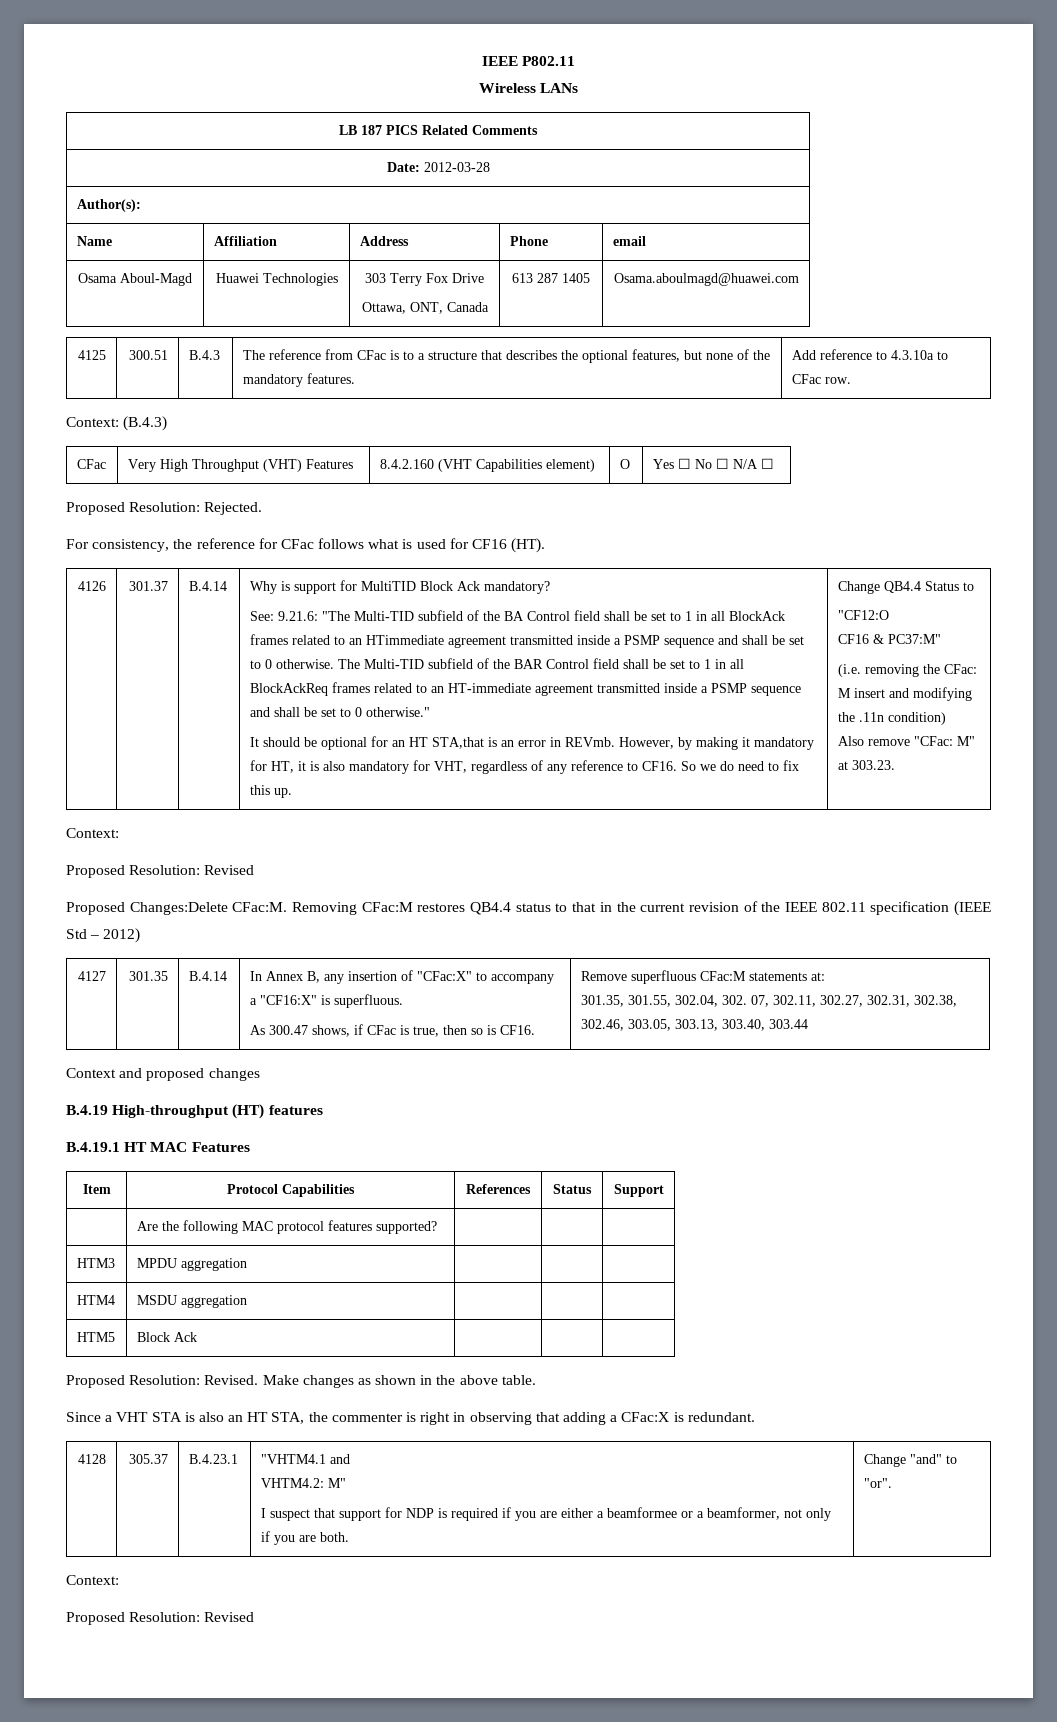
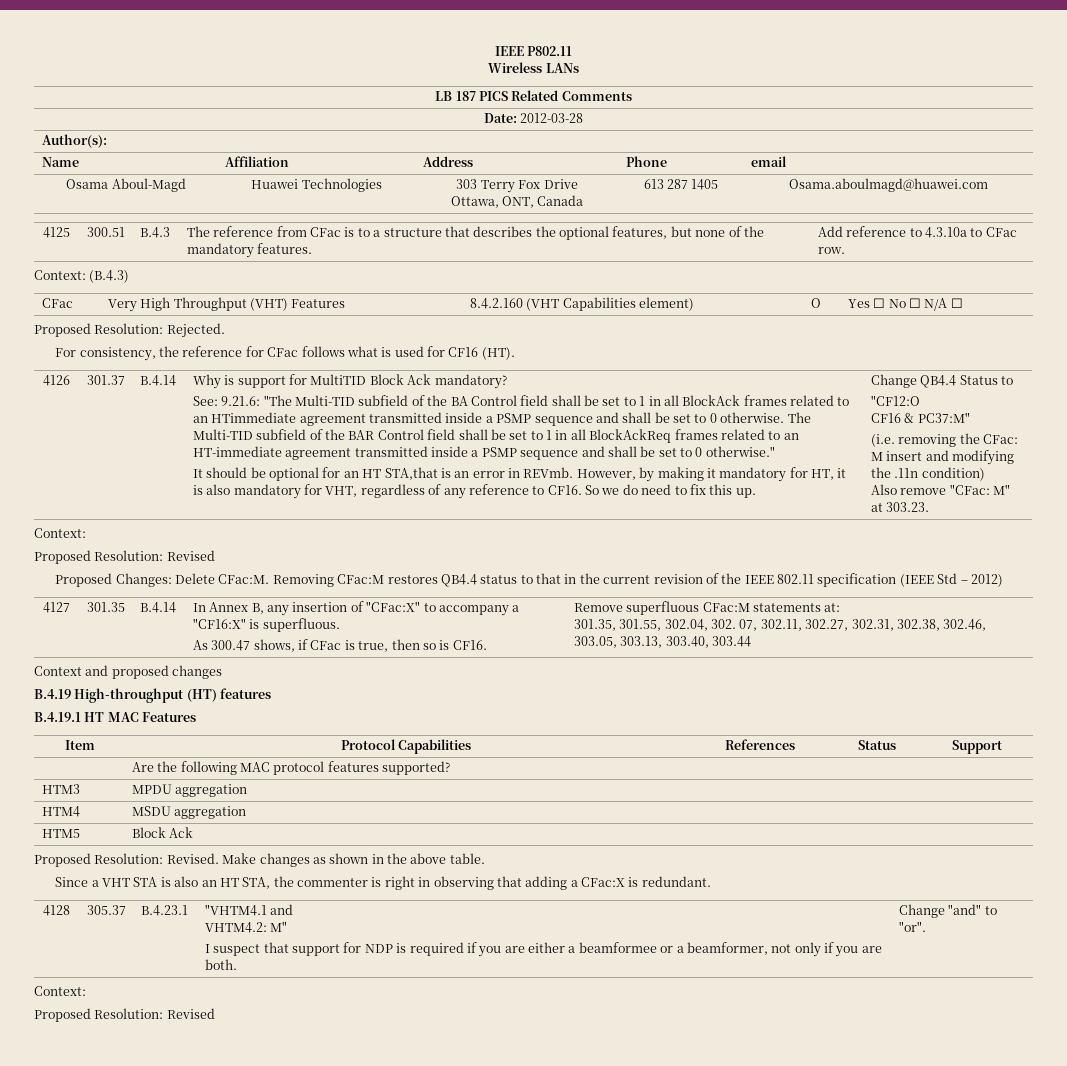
- Proposed Changes:Delete CFac:M.
+ Proposed Changes: Delete CFac:M.

